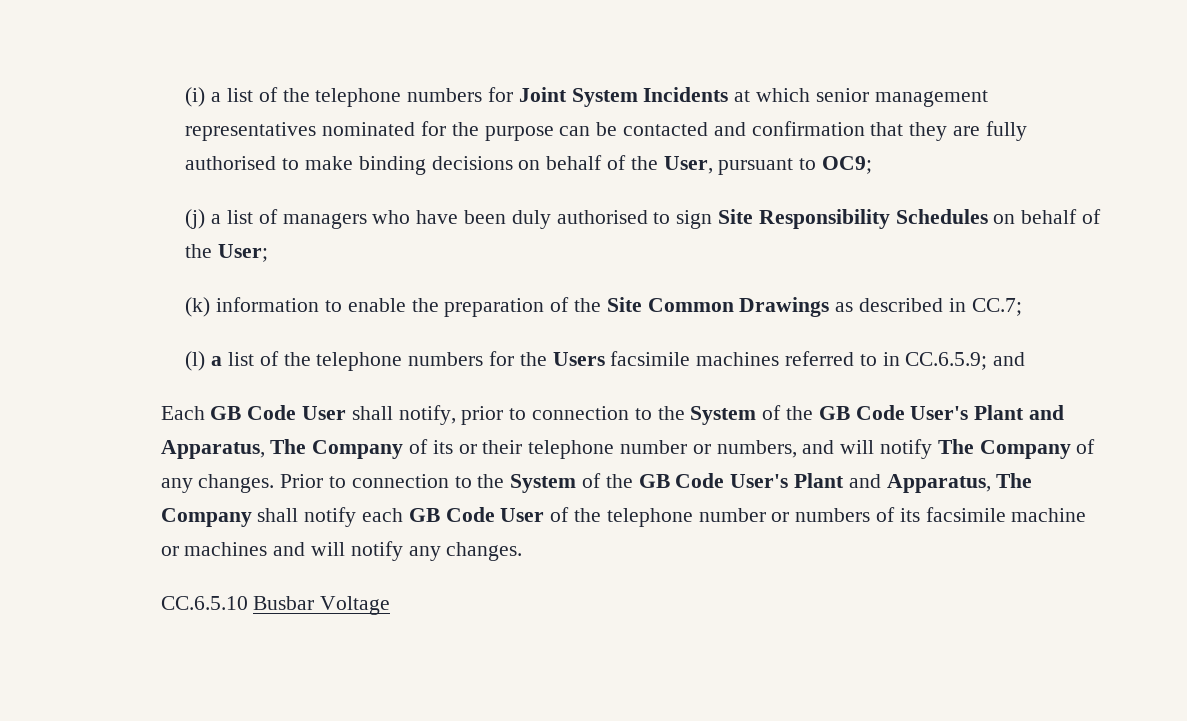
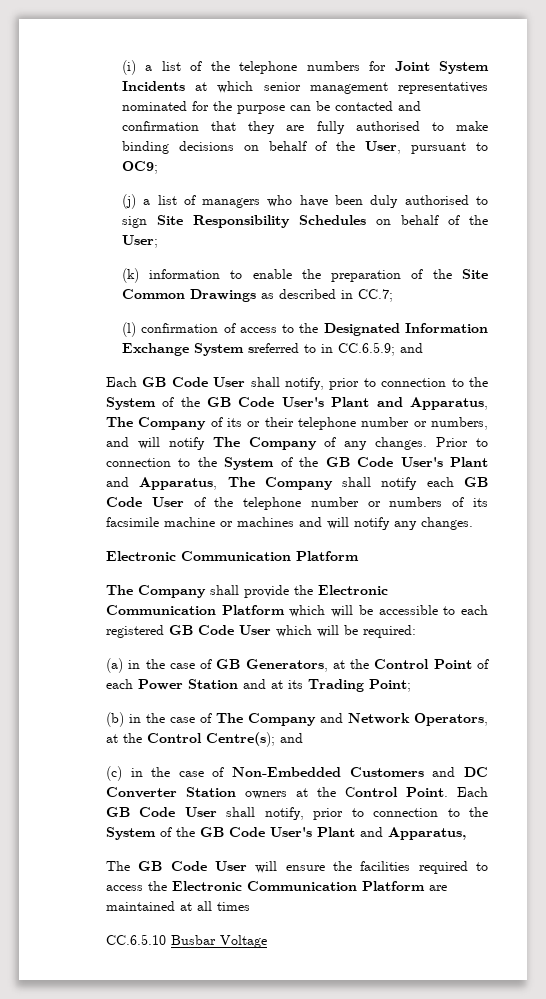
- (l) a list of the telephone numbers for the Users facsimile machines referred to in CC.6.5.9; and
+ (l) confirmation of access to the Designated Information Exchange System sreferred to in CC.6.5.9; and
  Prior to connection to the System of the GB Code User's Plant and Apparatus, The Company shall notify each GB Code User of the telephone number or numbers of its facsimile machine or machines and will notify any changes.
+ Electronic Communication Platform
+ The Company shall provide the Electronic Communication Platform which will be accessible to each registered GB Code User which will be required:
+ (a) in the case of GB Generators, at the Control Point of each Power Station and at its Trading Point;
+ (b) in the case of The Company and Network Operators, at the Control Centre(s); and
+ (c) in the case of Non-Embedded Customers and DC Converter Station owners at the Control Point. Each GB Code User shall notify, prior to connection to the System of the GB Code User's Plant and Apparatus,
+ The GB Code User will ensure the facilities required to access the Electronic Communication Platform are maintained at all times

